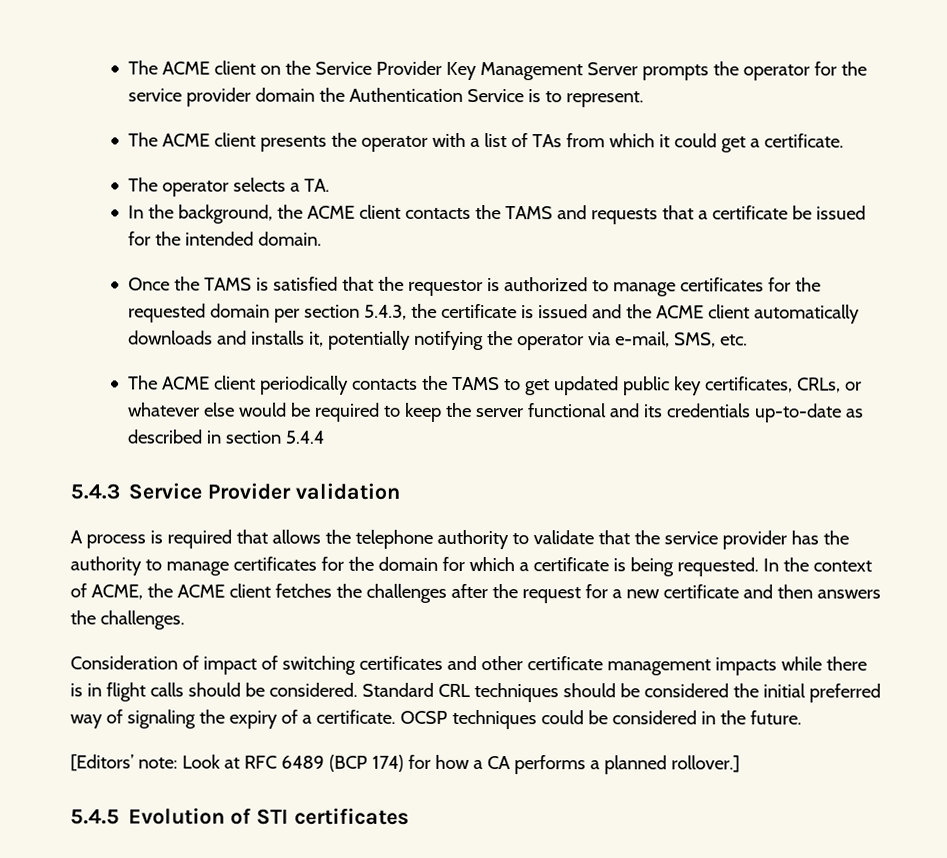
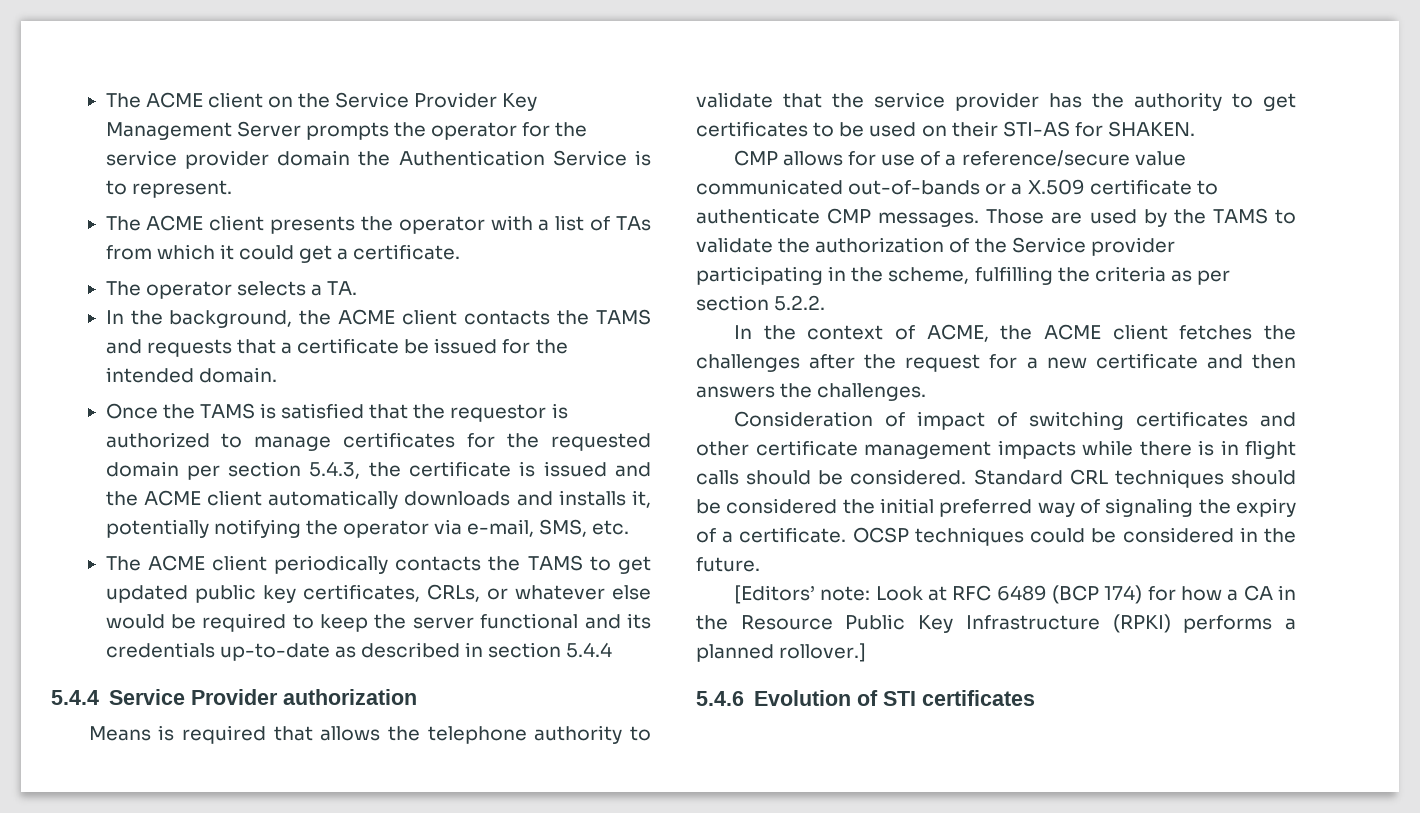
- 5.4.3 Service Provider validation
- A process is required that allows the telephone authority to validate that the service provider has the authority to manage certificates for the domain for which a certificate is being requested. In the context of ACME, the ACME client fetches the challenges after the request for a new certificate and then answers the challenges.
+ 5.4.4 Service Provider authorization
+ Means is required that allows the telephone authority to validate that the service provider has the authority to get certificates to be used on their STI-AS for SHAKEN.
+ CMP allows for use of a reference/secure value communicated out-of-bands or a X.509 certificate to authenticate CMP messages. Those are used by the TAMS to validate the authorization of the Service provider participating in the scheme, fulfilling the criteria as per section 5.2.2.
+ In the context of ACME, the ACME client fetches the challenges after the request for a new certificate and then answers the challenges.
- [Editors’ note: Look at RFC 6489 (BCP 174) for how a CA performs a planned rollover.]
+ [Editors’ note: Look at RFC 6489 (BCP 174) for how a CA in the Resource Public Key Infrastructure (RPKI) performs a planned rollover.]
- 5.4.5 Evolution of STI certificates
+ 5.4.6 Evolution of STI certificates

